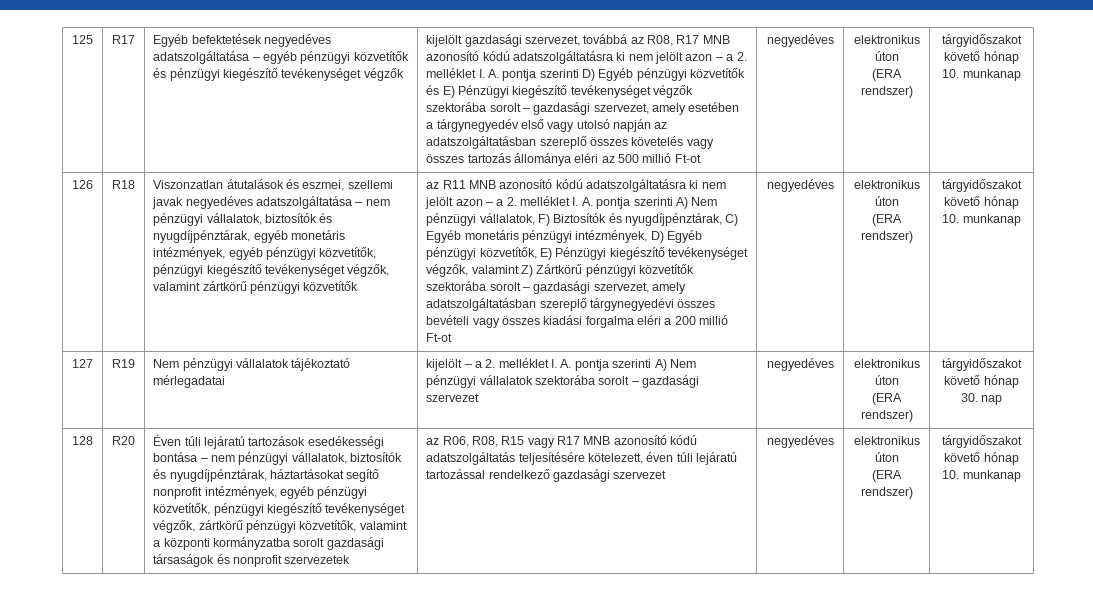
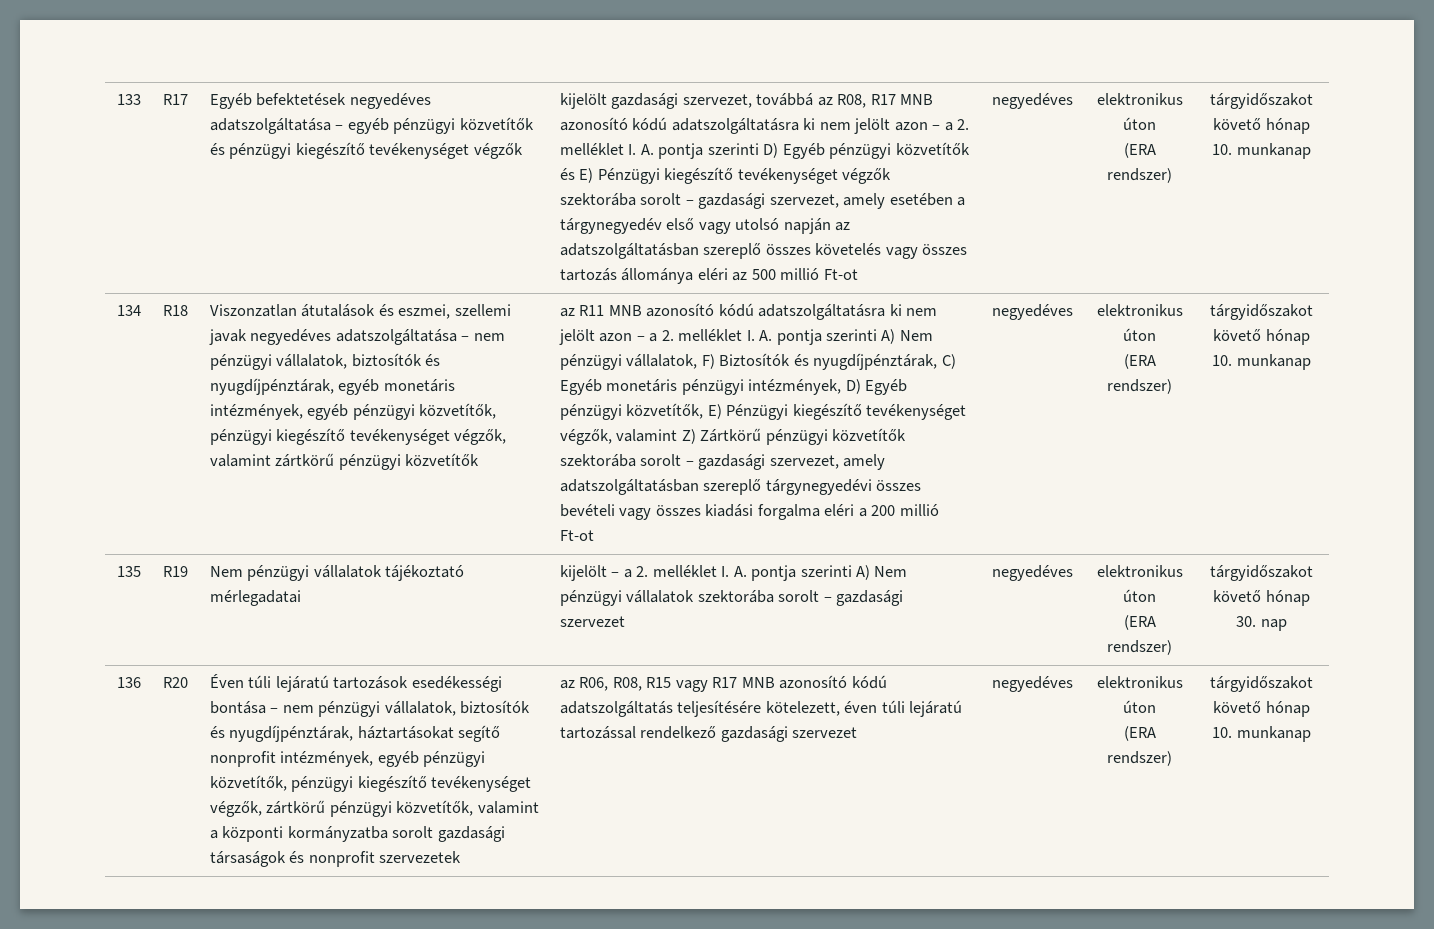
- 125
+ 133
- 126
+ 134
- 127 | R19 | Nem pénzügyi vállalatok tájékoztató mérlegadatai | kijelölt – a 2. melléklet I. A. pontja szerinti A) Nem pénzügyi vállalatok szektorába sorolt – gazdasági szervezet | negyedéves | elektronikus úton
+ 135 | R19 | Nem pénzügyi vállalatok tájékoztató mérlegadatai | kijelölt – a 2. melléklet I. A. pontja szerinti A) Nem pénzügyi vállalatok szektorába sorolt – gazdasági szervezet | negyedéves | elektronikus úton
- 128
+ 136

